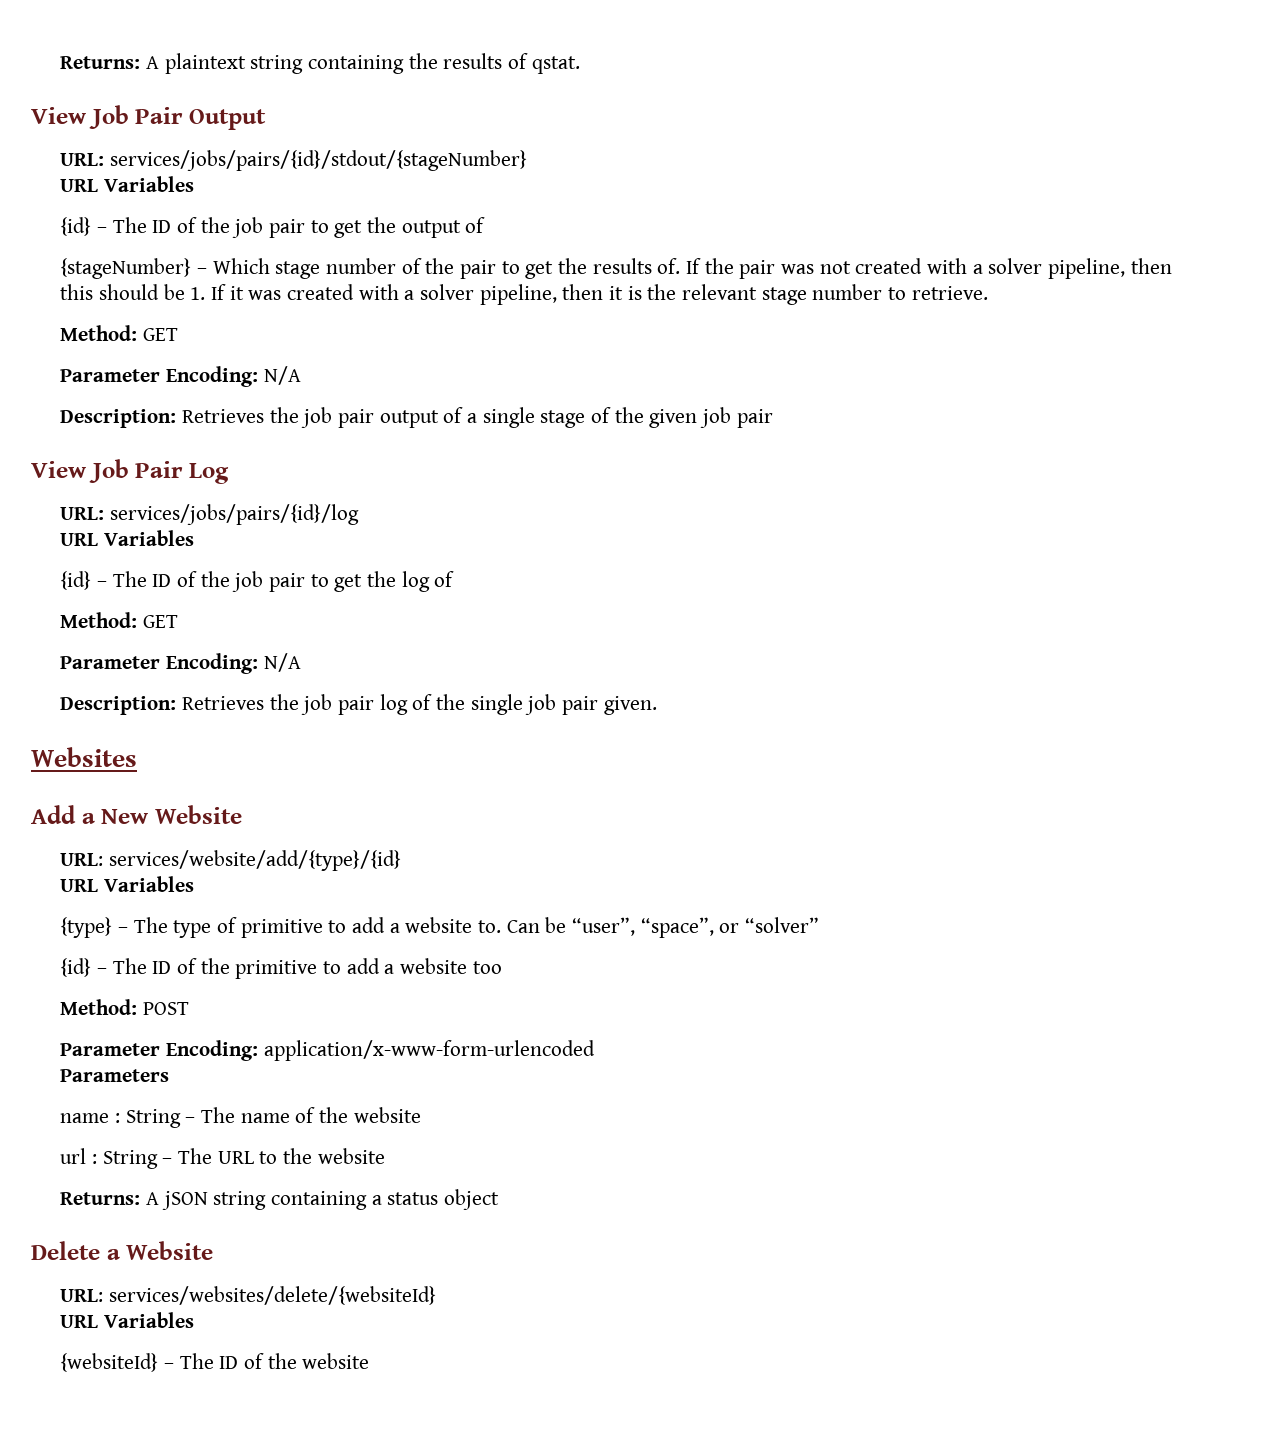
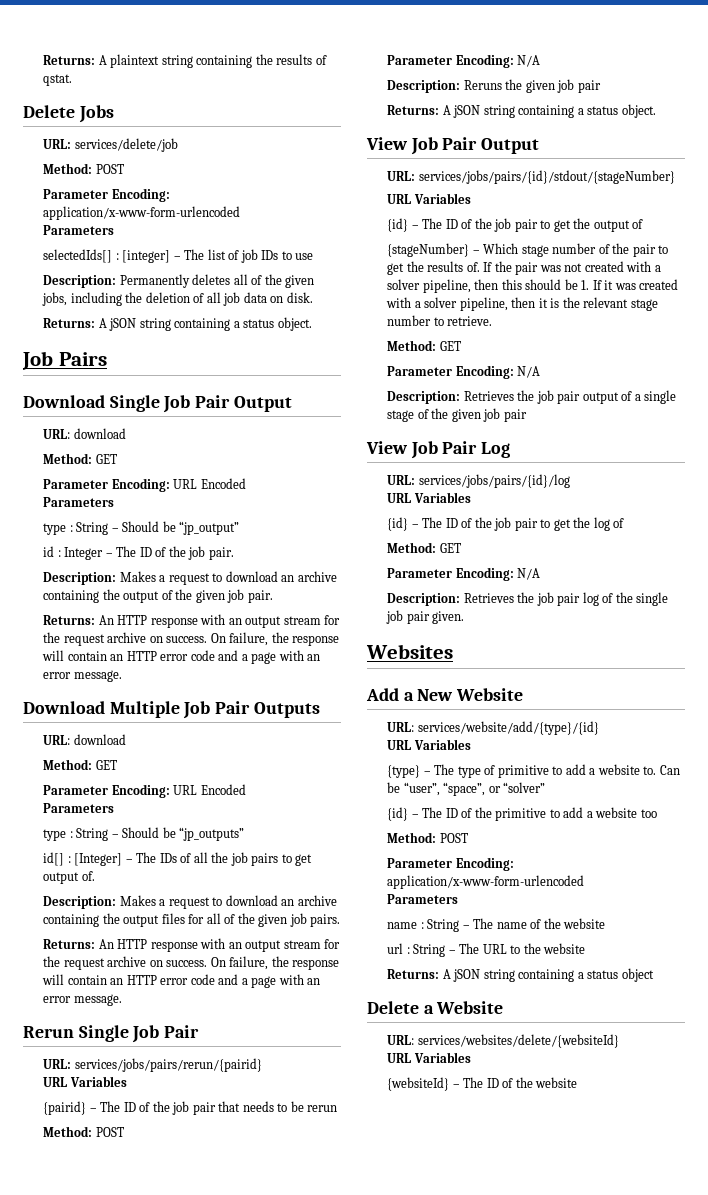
+ Delete Jobs
+ URL: services/delete/job
+ Method: POST
+ Parameter Encoding: application/x-www-form-urlencoded
+ Parameters
+ selectedIds[] : [integer] – The list of job IDs to use
+ Description: Permanently deletes all of the given jobs, including the deletion of all job data on disk.
+ Returns: A jSON string containing a status object.
+ Job Pairs
+ Download Single Job Pair Output
+ URL: download
+ Method: GET
+ Parameter Encoding: URL Encoded
+ Parameters
+ type : String – Should be “jp_output”
+ id : Integer – The ID of the job pair.
+ Description: Makes a request to download an archive containing the output of the given job pair.
+ Returns: An HTTP response with an output stream for the request archive on success. On failure, the response will contain an HTTP error code and a page with an error message.
+ Download Multiple Job Pair Outputs
+ URL: download
+ Method: GET
+ Parameter Encoding: URL Encoded
+ Parameters
+ type : String – Should be “jp_outputs”
+ id[] : [Integer] – The IDs of all the job pairs to get output of.
+ Description: Makes a request to download an archive containing the output files for all of the given job pairs.
+ Returns: An HTTP response with an output stream for the request archive on success. On failure, the response will contain an HTTP error code and a page with an error message.
+ Rerun Single Job Pair
+ URL: services/jobs/pairs/rerun/{pairid}
+ URL Variables
+ {pairid} – The ID of the job pair that needs to be rerun
+ Method: POST
+ Parameter Encoding: N/A
+ Description: Reruns the given job pair
+ Returns: A jSON string containing a status object.

